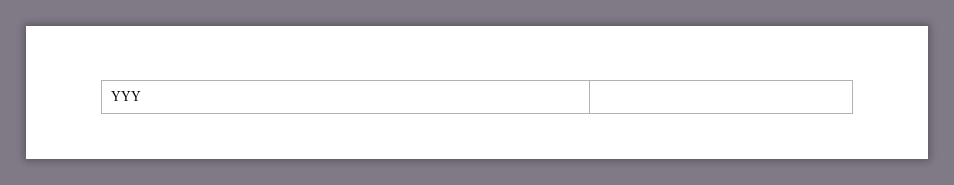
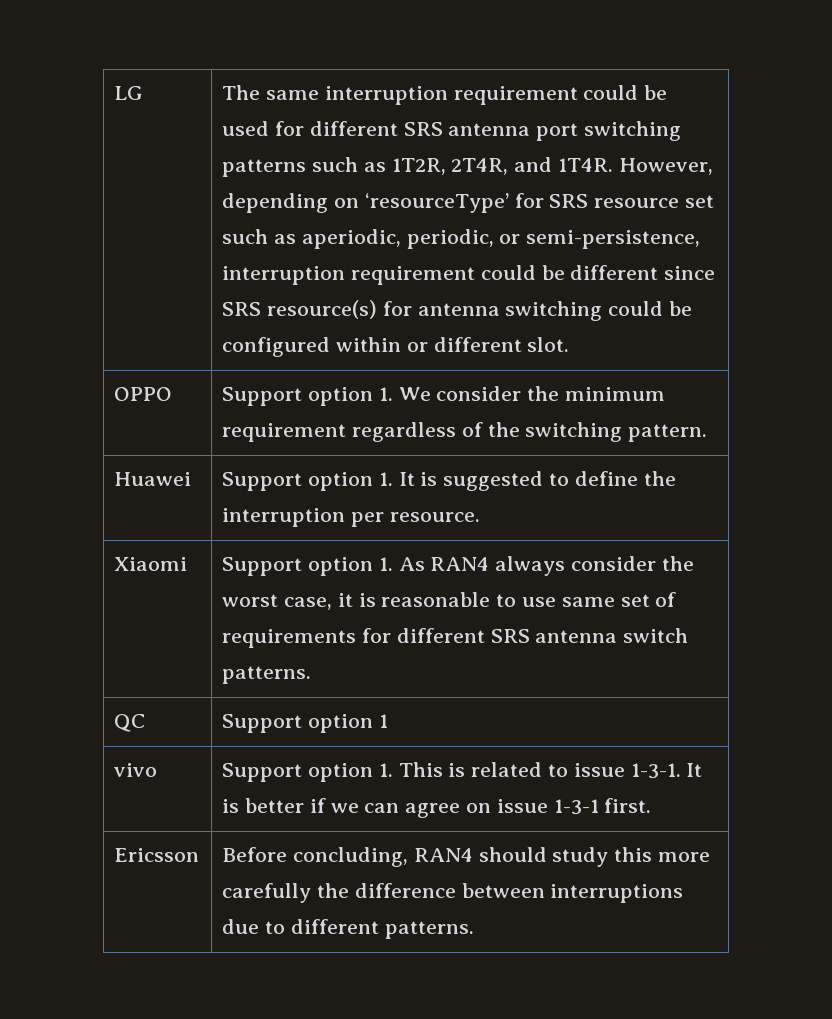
- YYY
+ LG | The same interruption requirement could be used for different SRS antenna port switching patterns such as 1T2R, 2T4R, and 1T4R. However, depending on ‘resourceType’ for SRS resource set such as aperiodic, periodic, or semi-persistence, interruption requirement could be different since SRS resource(s) for antenna switching could be configured within or different slot.
+ OPPO | Support option 1. We consider the minimum requirement regardless of the switching pattern.
+ Huawei | Support option 1. It is suggested to define the interruption per resource.
+ Xiaomi | Support option 1. As RAN4 always consider the worst case, it is reasonable to use same set of requirements for different SRS antenna switch patterns.
+ QC | Support option 1
+ vivo | Support option 1. This is related to issue 1-3-1. It is better if we can agree on issue 1-3-1 first.
+ Ericsson | Before concluding, RAN4 should study this more carefully the difference between interruptions due to different patterns.

